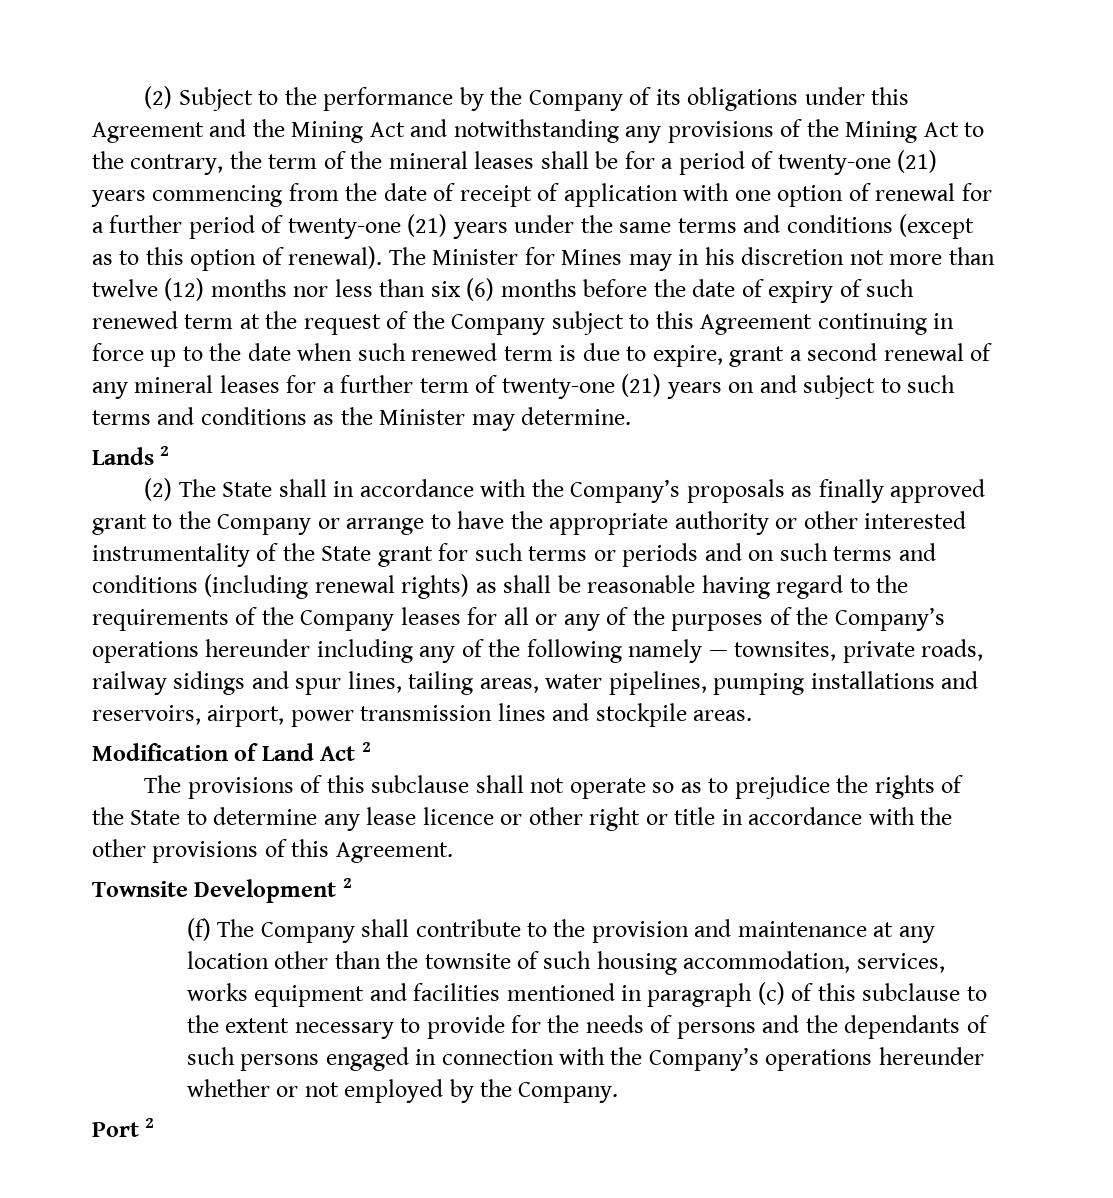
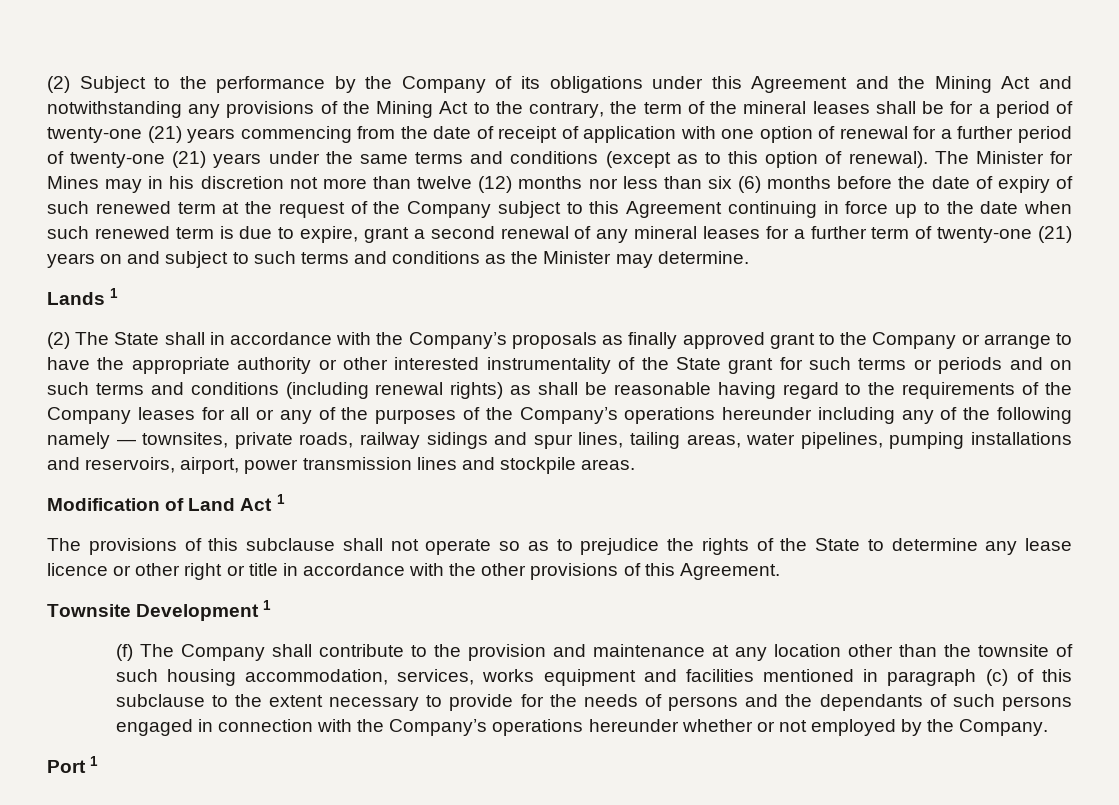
- Lands 2
+ Lands 1
- Modification of Land Act 2
+ Modification of Land Act 1
- Townsite Development 2
+ Townsite Development 1
- Port 2
+ Port 1

